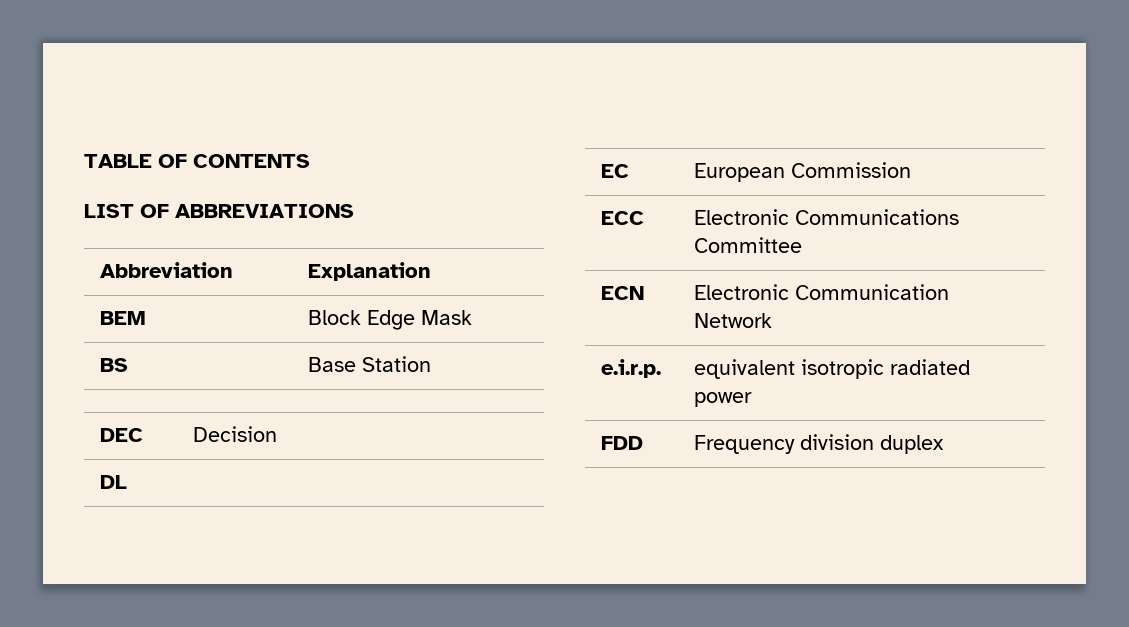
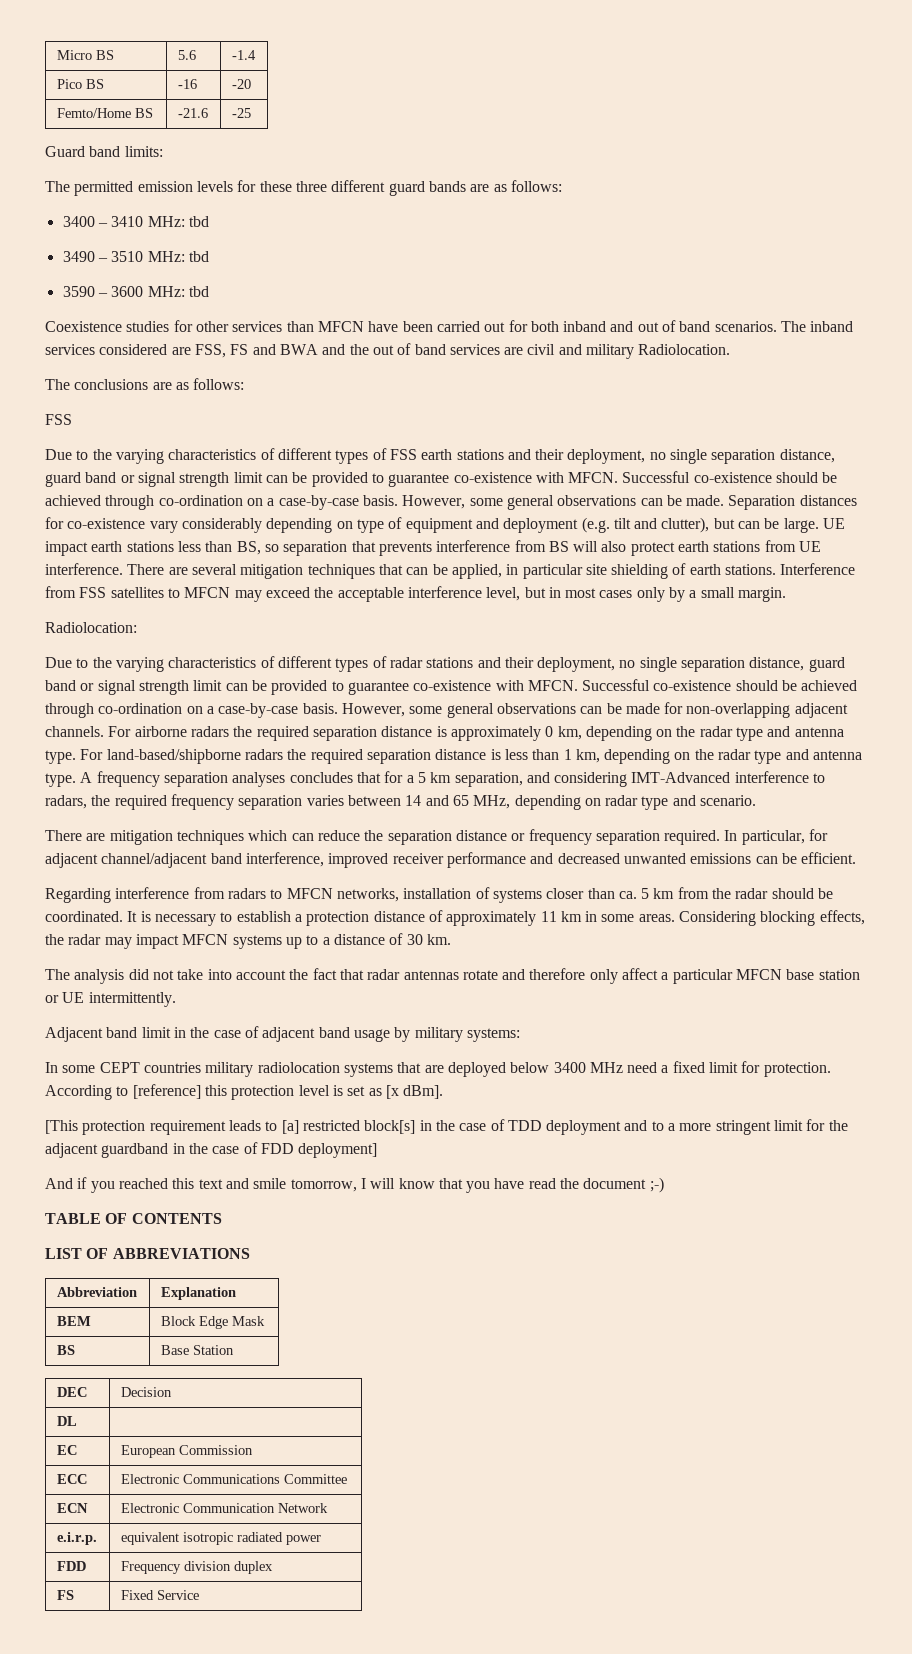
+ Micro BS | 5.6 | -1.4
+ Pico BS | -16 | -20
+ Femto/Home BS | -21.6 | -25
+ Guard band limits:
+ The permitted emission levels for these three different guard bands are as follows:
+ 3400 – 3410 MHz: tbd
+ 3490 – 3510 MHz: tbd
+ 3590 – 3600 MHz: tbd
+ Coexistence studies for other services than MFCN have been carried out for both inband and out of band scenarios. The inband services considered are FSS, FS and BWA and the out of band services are civil and military Radiolocation.
+ The conclusions are as follows:
+ FSS
+ Due to the varying characteristics of different types of FSS earth stations and their deployment, no single separation distance, guard band or signal strength limit can be provided to guarantee co-existence with MFCN. Successful co-existence should be achieved through co-ordination on a case-by-case basis. However, some general observations can be made. Separation distances for co-existence vary considerably depending on type of equipment and deployment (e.g. tilt and clutter), but can be large. UE impact earth stations less than BS, so separation that prevents interference from BS will also protect earth stations from UE interference. There are several mitigation techniques that can be applied, in particular site shielding of earth stations. Interference from FSS satellites to MFCN may exceed the acceptable interference level, but in most cases only by a small margin.
+ Radiolocation:
+ Due to the varying characteristics of different types of radar stations and their deployment, no single separation distance, guard band or signal strength limit can be provided to guarantee co-existence with MFCN. Successful co-existence should be achieved through co-ordination on a case-by-case basis. However, some general observations can be made for non-overlapping adjacent channels. For airborne radars the required separation distance is approximately 0 km, depending on the radar type and antenna type. For land-based/shipborne radars the required separation distance is less than 1 km, depending on the radar type and antenna type. A frequency separation analyses concludes that for a 5 km separation, and considering IMT-Advanced interference to radars, the required frequency separation varies between 14 and 65 MHz, depending on radar type and scenario.
+ There are mitigation techniques which can reduce the separation distance or frequency separation required. In particular, for adjacent channel/adjacent band interference, improved receiver performance and decreased unwanted emissions can be efficient.
+ Regarding interference from radars to MFCN networks, installation of systems closer than ca. 5 km from the radar should be coordinated. It is necessary to establish a protection distance of approximately 11 km in some areas. Considering blocking effects, the radar may impact MFCN systems up to a distance of 30 km.
+ The analysis did not take into account the fact that radar antennas rotate and therefore only affect a particular MFCN base station or UE intermittently.
+ Adjacent band limit in the case of adjacent band usage by military systems:
+ In some CEPT countries military radiolocation systems that are deployed below 3400 MHz need a fixed limit for protection. According to [reference] this protection level is set as [x dBm].
+ [This protection requirement leads to [a] restricted block[s] in the case of TDD deployment and to a more stringent limit for the adjacent guardband in the case of FDD deployment]
+ And if you reached this text and smile tomorrow, I will know that you have read the document ;-)
+ FS | Fixed Service

